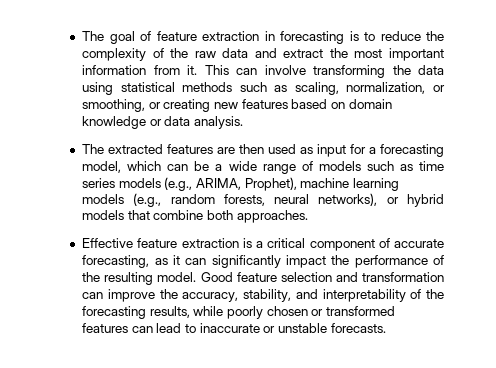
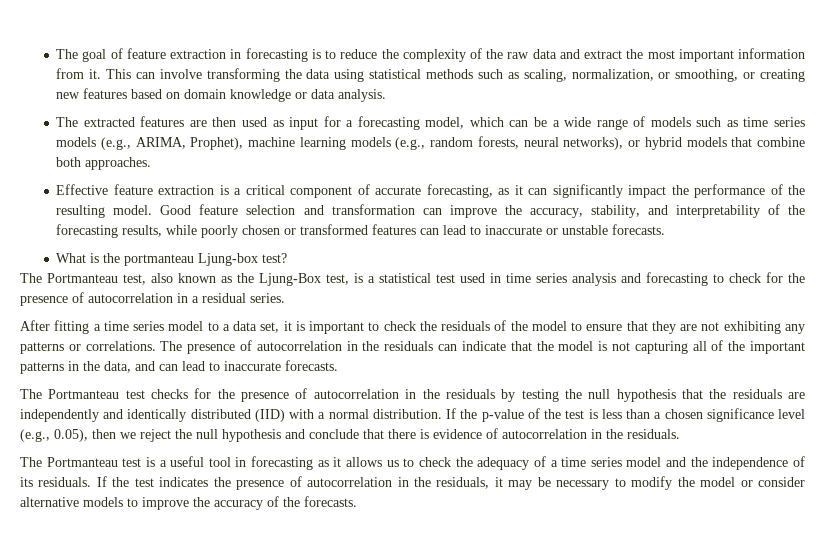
+ What is the portmanteau Ljung-box test?
+ The Portmanteau test, also known as the Ljung-Box test, is a statistical test used in time series analysis and forecasting to check for the presence of autocorrelation in a residual series.
+ After fitting a time series model to a data set, it is important to check the residuals of the model to ensure that they are not exhibiting any patterns or correlations. The presence of autocorrelation in the residuals can indicate that the model is not capturing all of the important patterns in the data, and can lead to inaccurate forecasts.
+ The Portmanteau test checks for the presence of autocorrelation in the residuals by testing the null hypothesis that the residuals are independently and identically distributed (IID) with a normal distribution. If the p-value of the test is less than a chosen significance level (e.g., 0.05), then we reject the null hypothesis and conclude that there is evidence of autocorrelation in the residuals.
+ The Portmanteau test is a useful tool in forecasting as it allows us to check the adequacy of a time series model and the independence of its residuals. If the test indicates the presence of autocorrelation in the residuals, it may be necessary to modify the model or consider alternative models to improve the accuracy of the forecasts.

